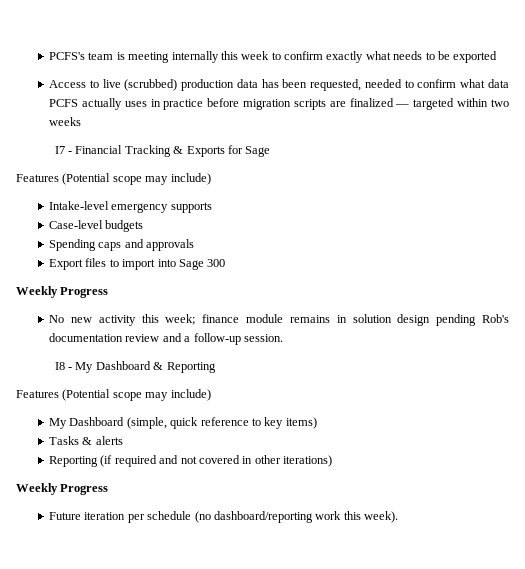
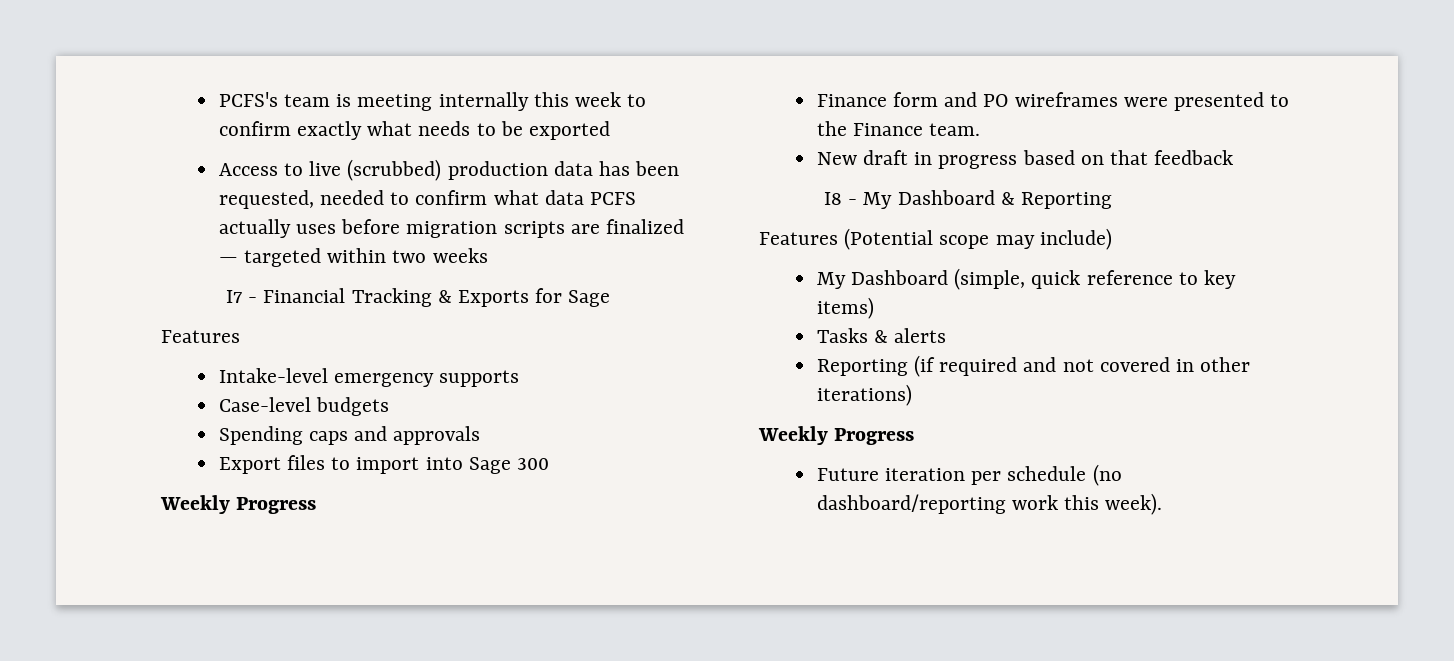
- Access to live (scrubbed) production data has been requested, needed to confirm what data PCFS actually uses in practice before migration scripts are finalized — targeted within two weeks
+ Access to live (scrubbed) production data has been requested, needed to confirm what data PCFS actually uses before migration scripts are finalized — targeted within two weeks
  I7 - Financial Tracking & Exports for Sage
- Features (Potential scope may include)
+ Features
- No new activity this week; finance module remains in solution design pending Rob's documentation review and a follow-up session.
+ Finance form and PO wireframes were presented to the Finance team.
+ New draft in progress based on that feedback

